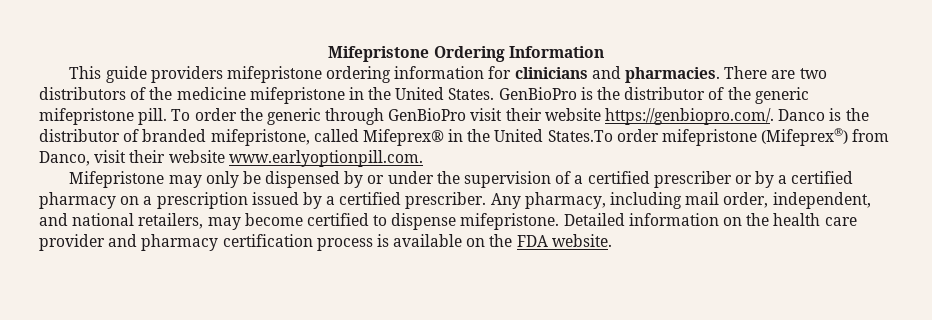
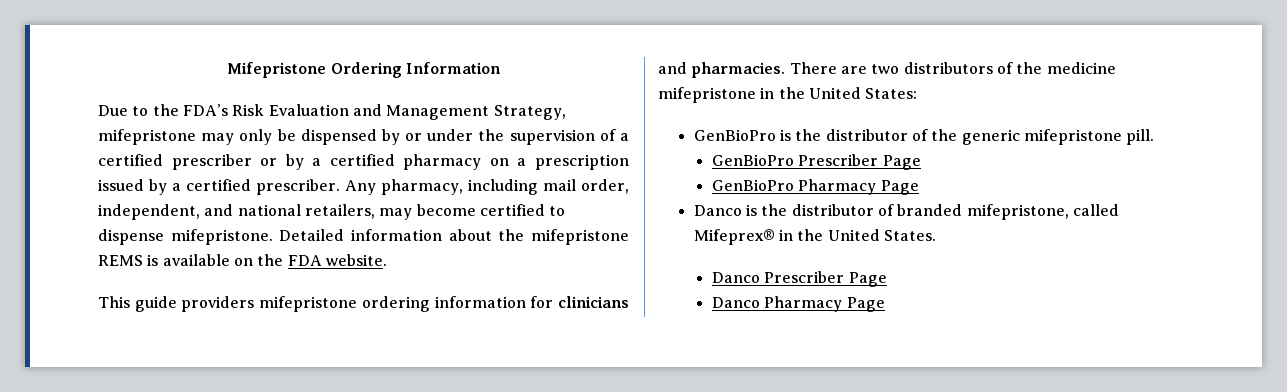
- This guide providers mifepristone ordering information for clinicians and pharmacies. There are two distributors of the medicine mifepristone in the United States. GenBioPro is the distributor of the generic mifepristone pill. To order the generic through GenBioPro visit their website https://genbiopro.com/. Danco is the distributor of branded mifepristone, called Mifeprex® in the United States.To order mifepristone (Mifeprex®) from Danco, visit their website www.earlyoptionpill.com.
- Mifepristone may only be dispensed by or under the supervision of a certified prescriber or by a certified pharmacy on a prescription issued by a certified prescriber.
+ Due to the FDA’s Risk Evaluation and Management Strategy, mifepristone may only be dispensed by or under the supervision of a certified prescriber or by a certified pharmacy on a prescription issued by a certified prescriber.
- Detailed information on the health care provider and pharmacy certification process is available on the FDA website.
+ Detailed information about the mifepristone REMS is available on the FDA website.
+ This guide providers mifepristone ordering information for clinicians and pharmacies. There are two distributors of the medicine mifepristone in the United States:
+ GenBioPro is the distributor of the generic mifepristone pill.
+ GenBioPro Prescriber Page
+ GenBioPro Pharmacy Page
+ Danco is the distributor of branded mifepristone, called Mifeprex® in the United States.
+ Danco Prescriber Page
+ Danco Pharmacy Page

